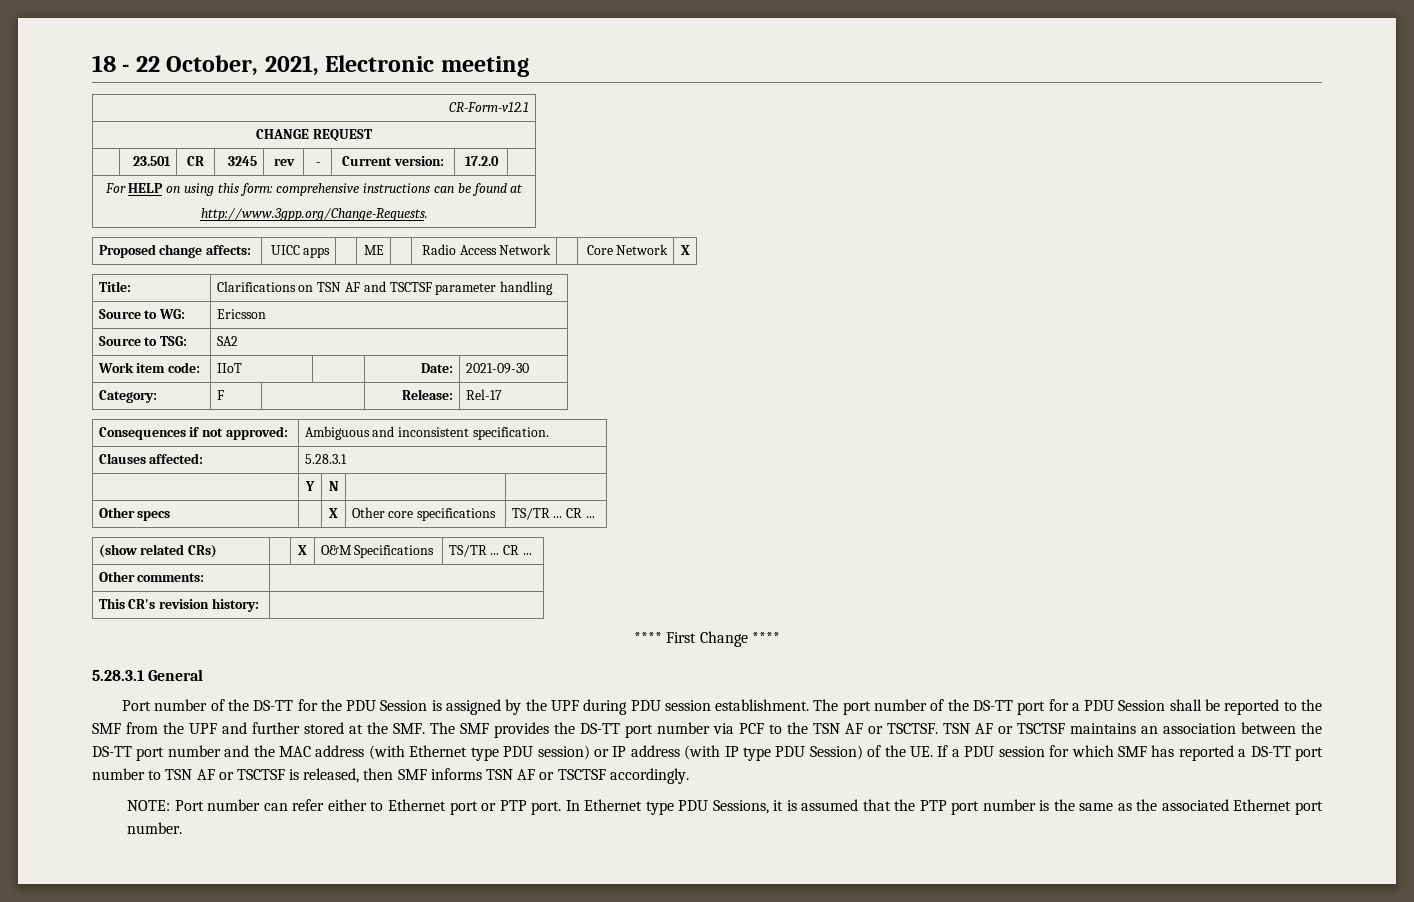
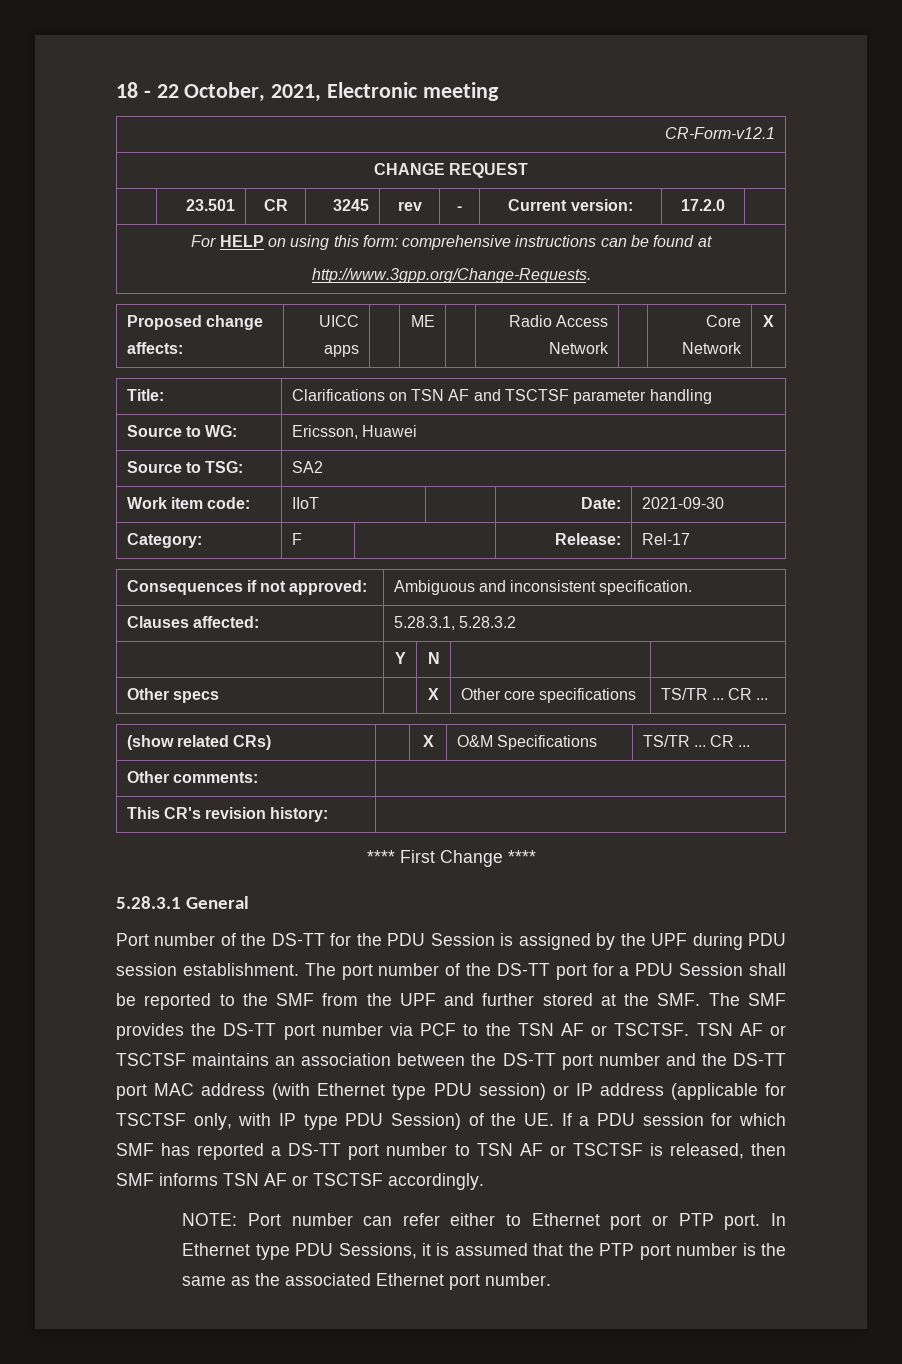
- Source to WG: | Ericsson
+ Source to WG: | Ericsson, Huawei
- Clauses affected: | 5.28.3.1
+ Clauses affected: | 5.28.3.1, 5.28.3.2
- TSN AF or TSCTSF maintains an association between the DS-TT port number and the MAC address (with Ethernet type PDU session) or IP address (with IP type PDU Session) of the UE. If a PDU session for which SMF has reported a DS-TT port number to TSN AF or TSCTSF is released, then SMF informs TSN AF or TSCTSF accordingly.
+ TSN AF or TSCTSF maintains an association between the DS-TT port number and the DS-TT port MAC address (with Ethernet type PDU session) or IP address (applicable for TSCTSF only, with IP type PDU Session) of the UE. If a PDU session for which SMF has reported a DS-TT port number to TSN AF or TSCTSF is released, then SMF informs TSN AF or TSCTSF accordingly.

